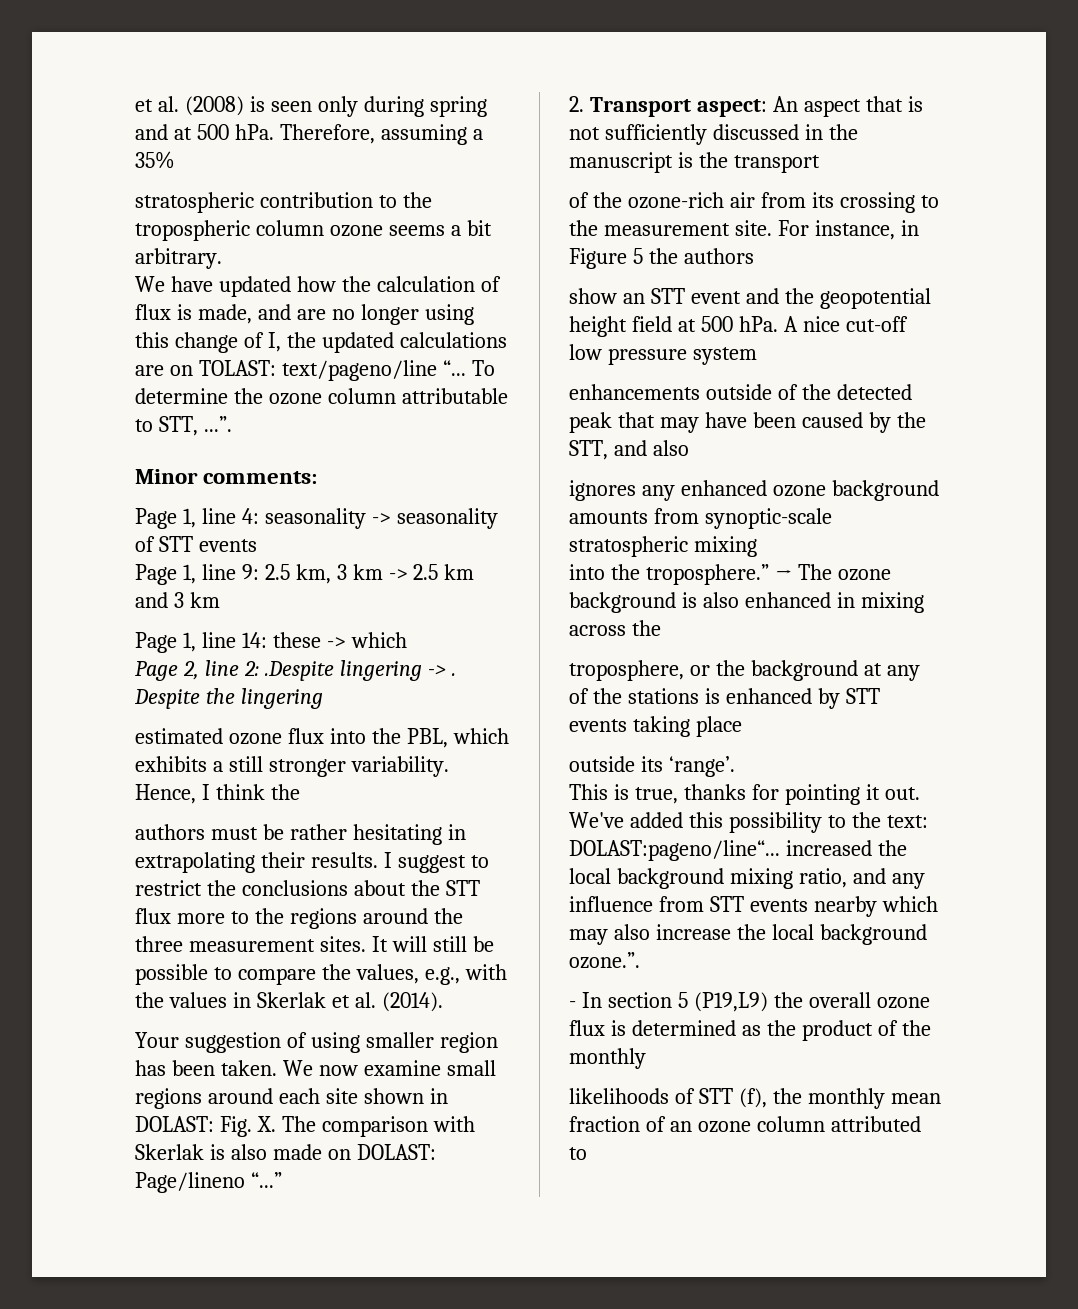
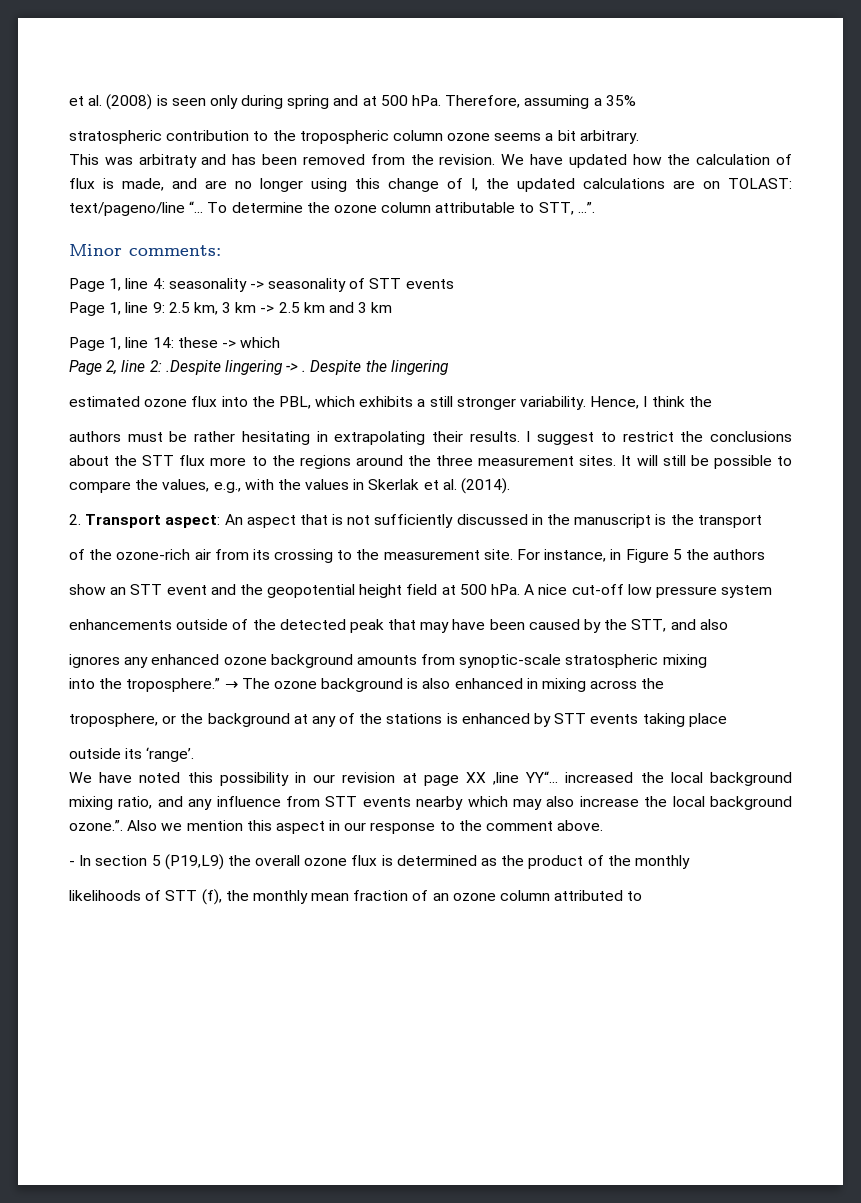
+ This was arbitraty and has been removed from the revision.
- Your suggestion of using smaller region has been taken. We now examine small regions around each site shown in DOLAST: Fig. X. The comparison with Skerlak is also made on DOLAST: Page/lineno “...”
- This is true, thanks for pointing it out. We've added this possibility to the text: DOLAST:pageno/line“... increased the local background mixing ratio, and any influence from STT events nearby which may also increase the local background ozone.”.
+ We have noted this possibility in our revision at page XX ,line YY“... increased the local background mixing ratio, and any influence from STT events nearby which may also increase the local background ozone.”. Also we mention this aspect in our response to the comment above.

